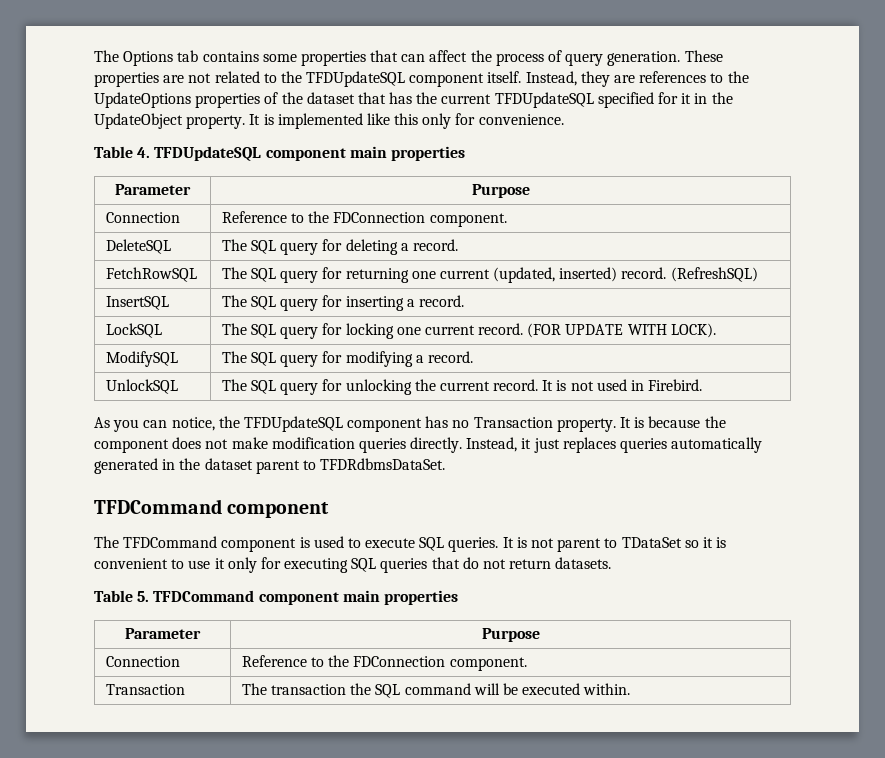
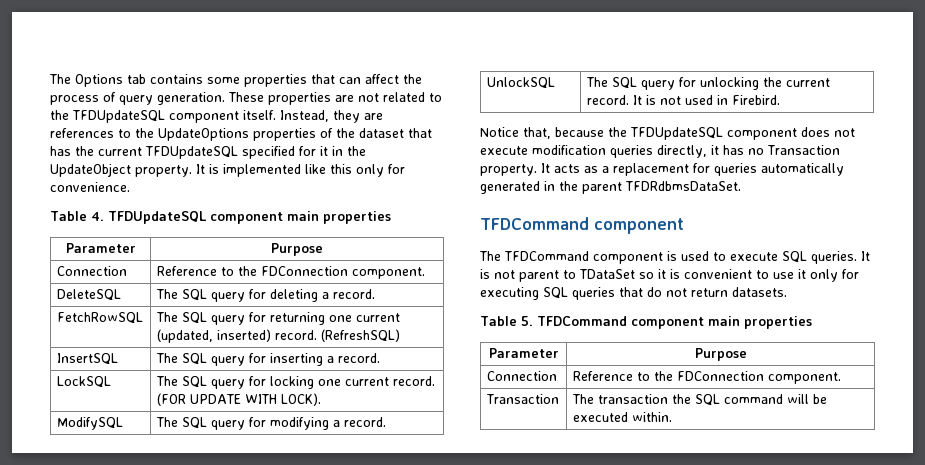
- As you can notice, the TFDUpdateSQL component has no Transaction property.
+ Notice that, because the TFDUpdateSQL component does not execute modification queries directly, it has no Transaction property.
- It is because the component does not make modification queries directly. Instead, it just replaces queries automatically generated in the dataset parent to TFDRdbmsDataSet.
+ It acts as a replacement for queries automatically generated in the parent TFDRdbmsDataSet.

